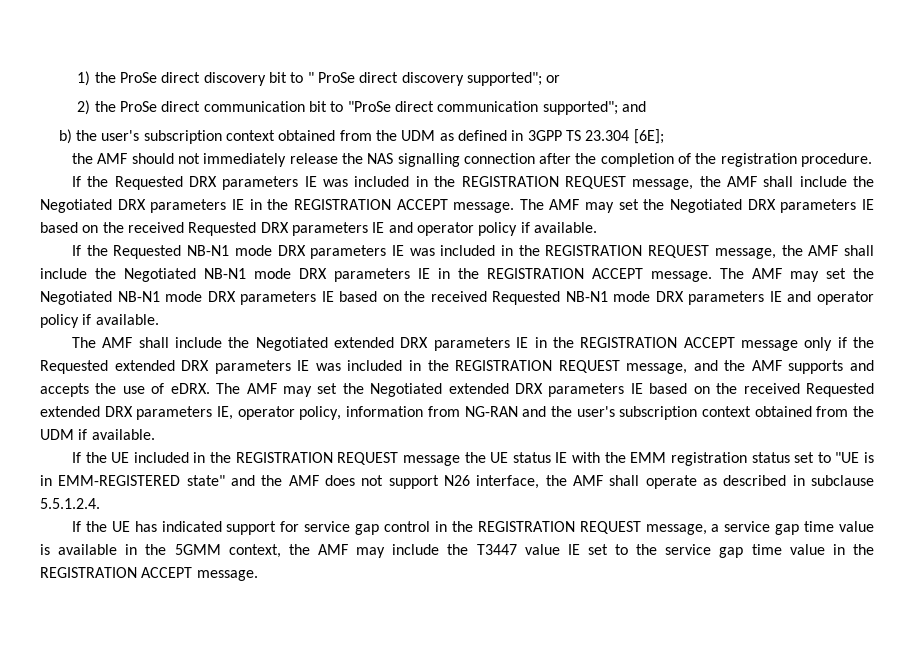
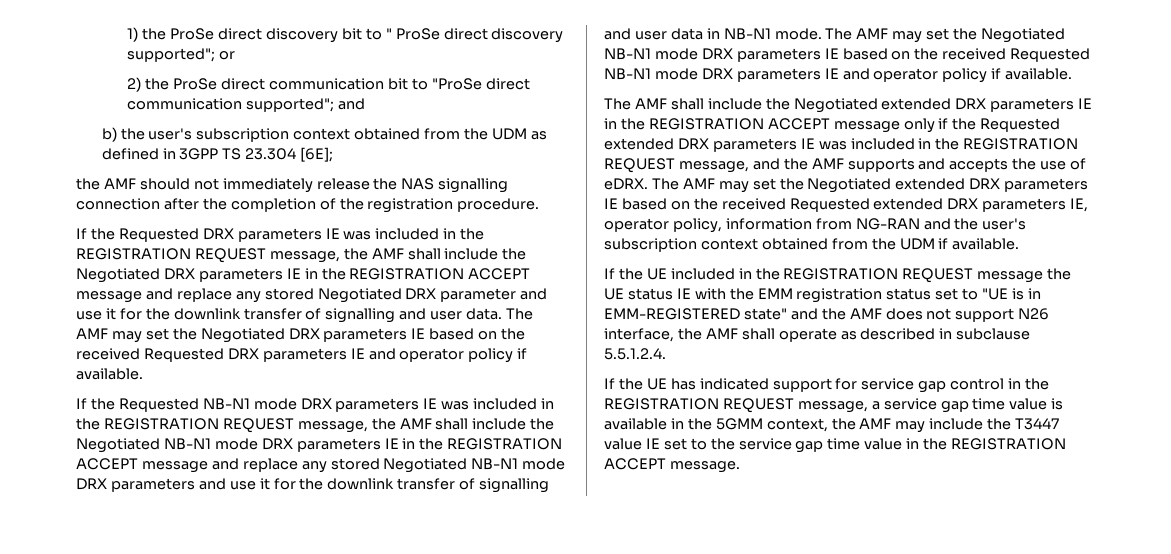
- If the Requested DRX parameters IE was included in the REGISTRATION REQUEST message, the AMF shall include the Negotiated DRX parameters IE in the REGISTRATION ACCEPT message.
+ If the Requested DRX parameters IE was included in the REGISTRATION REQUEST message, the AMF shall include the Negotiated DRX parameters IE in the REGISTRATION ACCEPT message and replace any stored Negotiated DRX parameter and use it for the downlink transfer of signalling and user data.
- If the Requested NB-N1 mode DRX parameters IE was included in the REGISTRATION REQUEST message, the AMF shall include the Negotiated NB-N1 mode DRX parameters IE in the REGISTRATION ACCEPT message.
+ If the Requested NB-N1 mode DRX parameters IE was included in the REGISTRATION REQUEST message, the AMF shall include the Negotiated NB-N1 mode DRX parameters IE in the REGISTRATION ACCEPT message and replace any stored Negotiated NB-N1 mode DRX parameters and use it for the downlink transfer of signalling and user data in NB-N1 mode.

